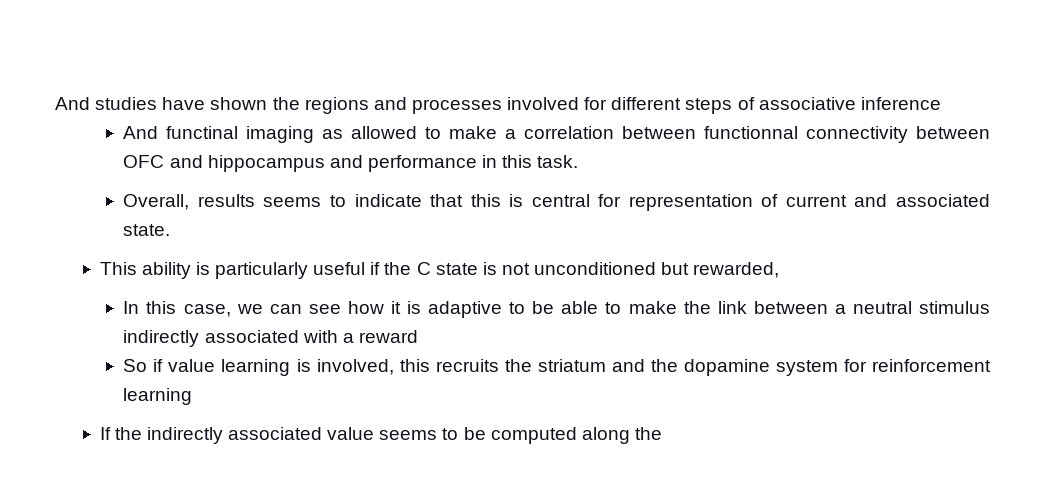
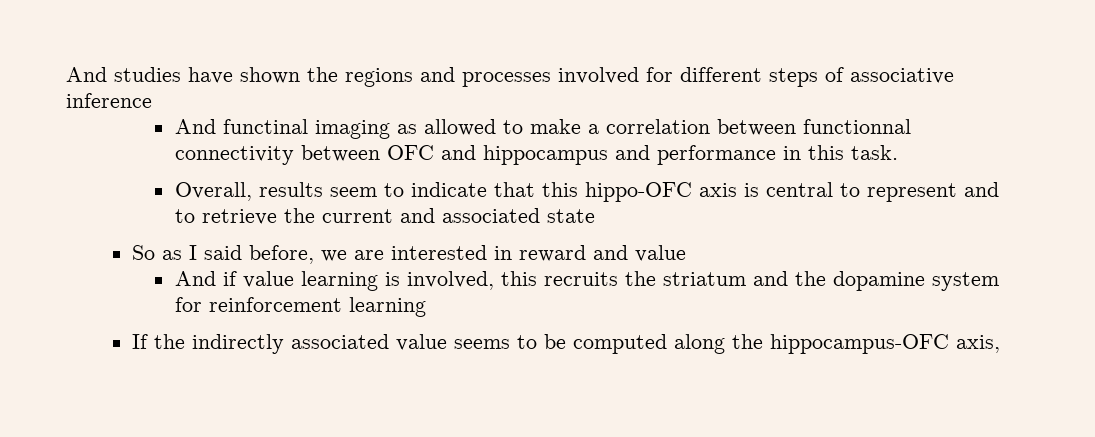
- Overall, results seems to indicate that this is central for representation of current and associated state.
- This ability is particularly useful if the C state is not unconditioned but rewarded,
- In this case, we can see how it is adaptive to be able to make the link between a neutral stimulus indirectly associated with a reward
- So if value learning is involved, this recruits the striatum and the dopamine system for reinforcement learning
+ Overall, results seem to indicate that this hippo-OFC axis is central to represent and to retrieve the current and associated state
+ So as I said before, we are interested in reward and value
+ And if value learning is involved, this recruits the striatum and the dopamine system for reinforcement learning
- If the indirectly associated value seems to be computed along the
+ If the indirectly associated value seems to be computed along the hippocampus-OFC axis,

